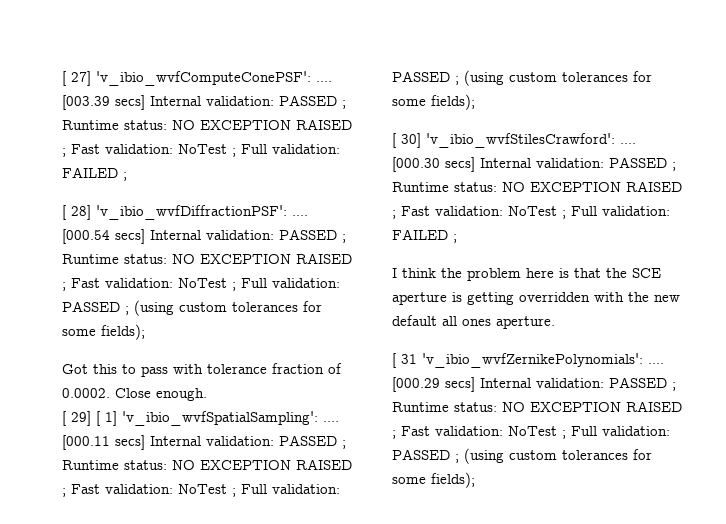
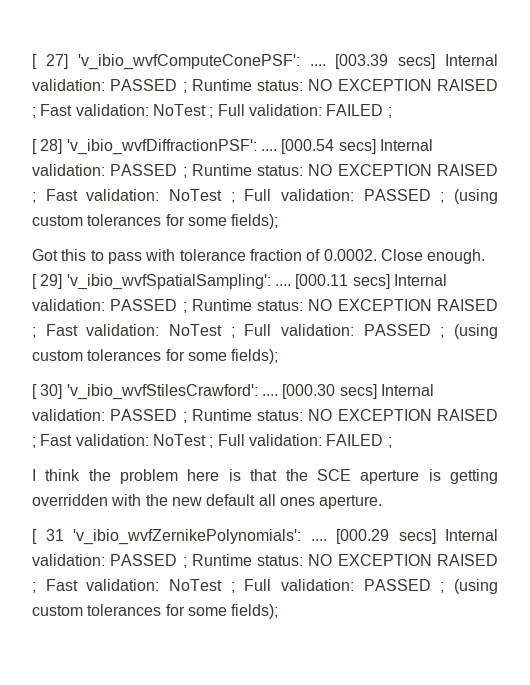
- [ 29] [ 1] 'v_ibio_wvfSpatialSampling': ....
+ [ 29] 'v_ibio_wvfSpatialSampling': ....

